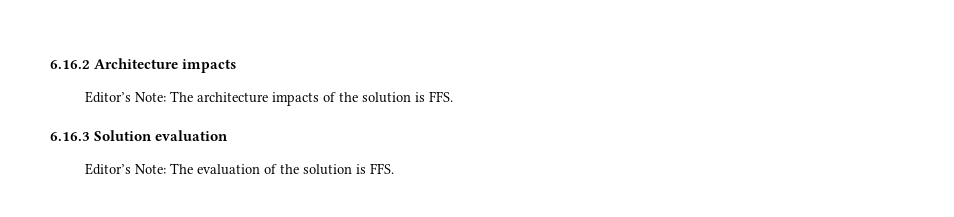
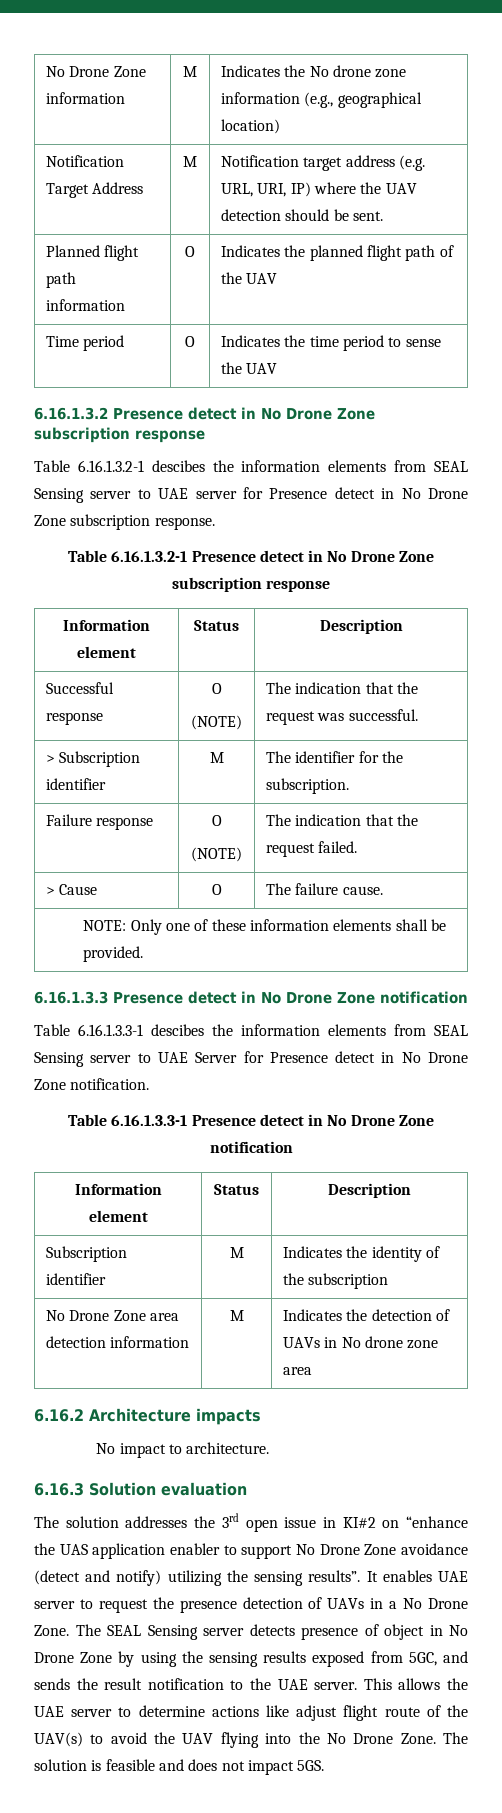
+ No Drone Zone information | M | Indicates the No drone zone information (e.g., geographical location)
+ Notification Target Address | M | Notification target address (e.g. URL, URI, IP) where the UAV detection should be sent.
+ Planned flight path information | O | Indicates the planned flight path of the UAV
+ Time period | O | Indicates the time period to sense the UAV
+ 6.16.1.3.2 Presence detect in No Drone Zone subscription response
+ Table 6.16.1.3.2-1 descibes the information elements from SEAL Sensing server to UAE server for Presence detect in No Drone Zone subscription response.
+ Table 6.16.1.3.2-1 Presence detect in No Drone Zone subscription response
+ Information element | Status | Description
+ Successful response | O
+ (NOTE) | The indication that the request was successful.
+ > Subscription identifier | M | The identifier for the subscription.
+ Failure response | O
+ (NOTE) | The indication that the request failed.
+ > Cause | O | The failure cause.
+ NOTE: Only one of these information elements shall be provided.
+ 6.16.1.3.3 Presence detect in No Drone Zone notification
+ Table 6.16.1.3.3-1 descibes the information elements from SEAL Sensing server to UAE Server for Presence detect in No Drone Zone notification.
+ Table 6.16.1.3.3-1 Presence detect in No Drone Zone notification
+ Information element | Status | Description
+ Subscription identifier | M | Indicates the identity of the subscription
+ No Drone Zone area detection information | M | Indicates the detection of UAVs in No drone zone area
  6.16.2 Architecture impacts
- Editor’s Note: The architecture impacts of the solution is FFS.
+ No impact to architecture.
  6.16.3 Solution evaluation
- Editor’s Note: The evaluation of the solution is FFS.
+ The solution addresses the 3rd open issue in KI#2 on “enhance the UAS application enabler to support No Drone Zone avoidance (detect and notify) utilizing the sensing results”. It enables UAE server to request the presence detection of UAVs in a No Drone Zone. The SEAL Sensing server detects presence of object in No Drone Zone by using the sensing results exposed from 5GC, and sends the result notification to the UAE server. This allows the UAE server to determine actions like adjust flight route of the UAV(s) to avoid the UAV flying into the No Drone Zone. The solution is feasible and does not impact 5GS.

